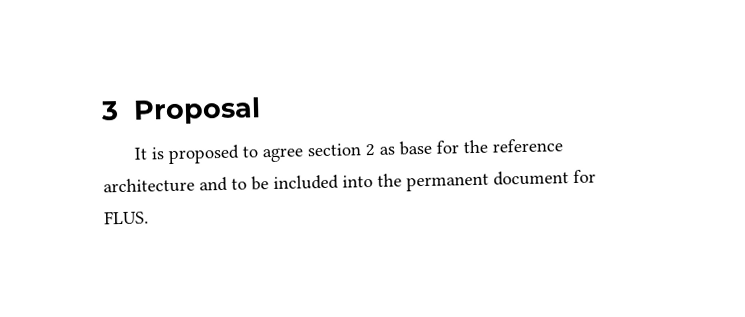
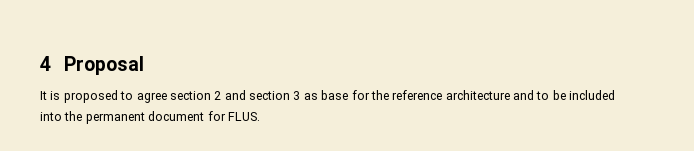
- 3 Proposal
+ 4 Proposal
- It is proposed to agree section 2 as base for the reference architecture and to be included into the permanent document for FLUS.
+ It is proposed to agree section 2 and section 3 as base for the reference architecture and to be included into the permanent document for FLUS.

